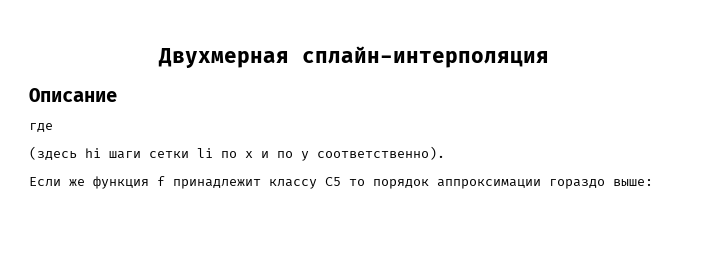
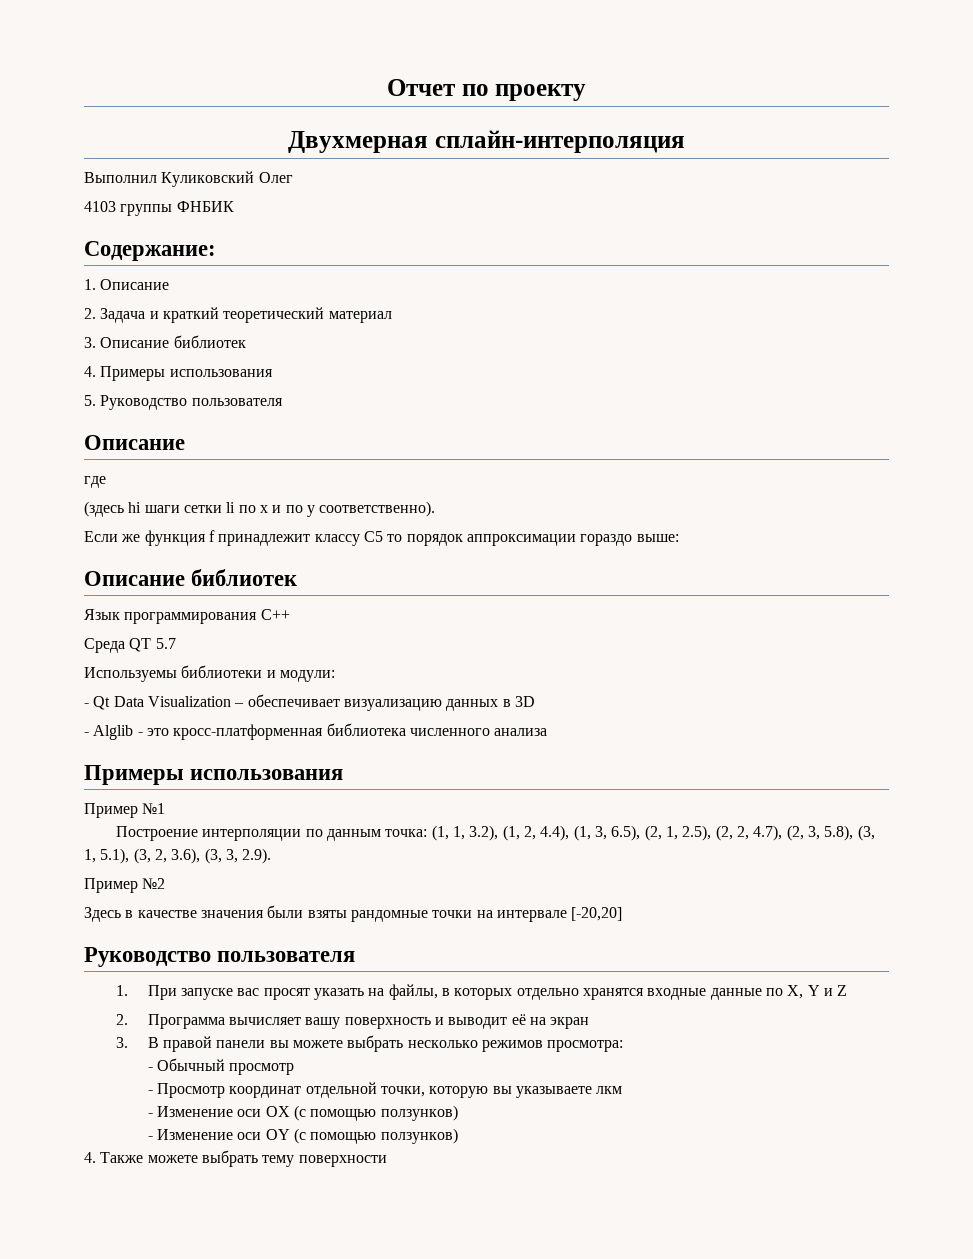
+ Отчет по проекту
+ Выполнил Куликовский Олег
+ 4103 группы ФНБИК
+ Содержание:
+ 1. Описание
+ 2. Задача и краткий теоретический материал
+ 3. Описание библиотек
+ 4. Примеры использования
+ 5. Руководство пользователя
  Если же функция f принадлежит классу C5 то порядок аппроксимации гораздо выше:
+ Описание библиотек
+ Язык программирования С++
+ Среда QT 5.7
+ Используемы библиотеки и модули:
+ - Qt Data Visualization – обеспечивает визуализацию данных в 3D
+ - Alglib - это кросс-платформенная библиотека численного анализа
+ Примеры использования
+ Пример №1
+ Построение интерполяции по данным точка: (1, 1, 3.2), (1, 2, 4.4), (1, 3, 6.5), (2, 1, 2.5), (2, 2, 4.7), (2, 3, 5.8), (3, 1, 5.1), (3, 2, 3.6), (3, 3, 2.9).
+ Пример №2
+ Здесь в качестве значения были взяты рандомные точки на интервале [-20,20]
+ Руководство пользователя
+ 1. При запуске вас просят указать на файлы, в которых отдельно хранятся входные данные по X, Y и Z
+ 2. Программа вычисляет вашу поверхность и выводит её на экран
+ 3. В правой панели вы можете выбрать несколько режимов просмотра:
+ - Обычный просмотр
+ - Просмотр координат отдельной точки, которую вы указываете лкм
+ - Изменение оси OX (с помощью ползунков)
+ - Изменение оси OY (с помощью ползунков)
+ 4. Также можете выбрать тему поверхности

